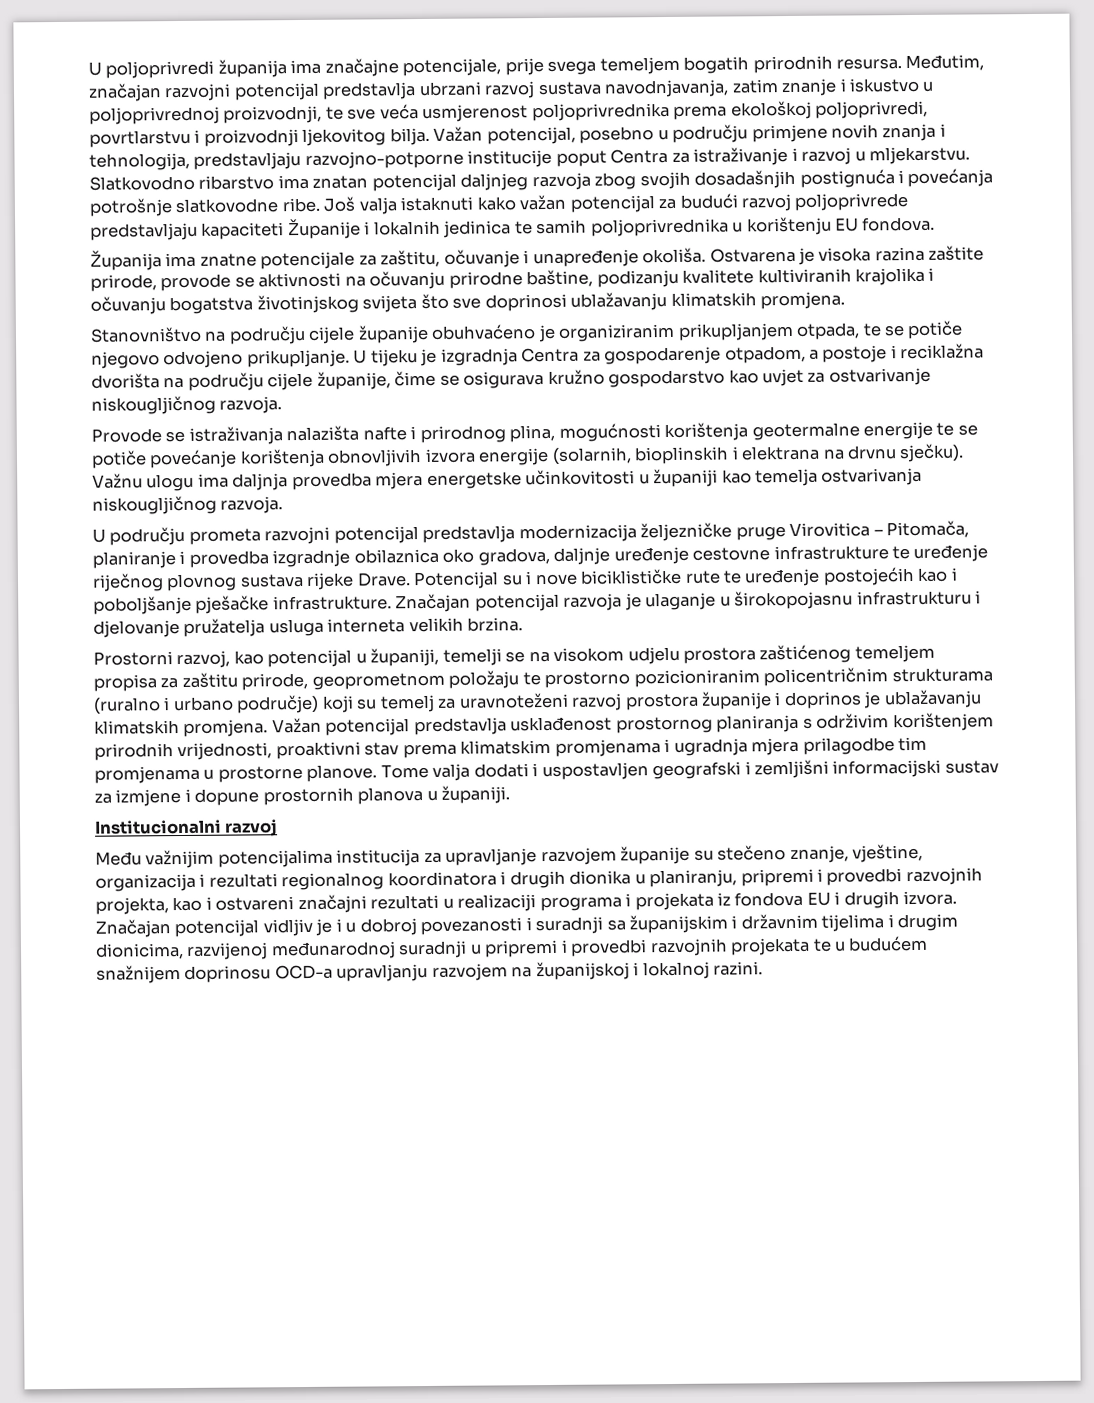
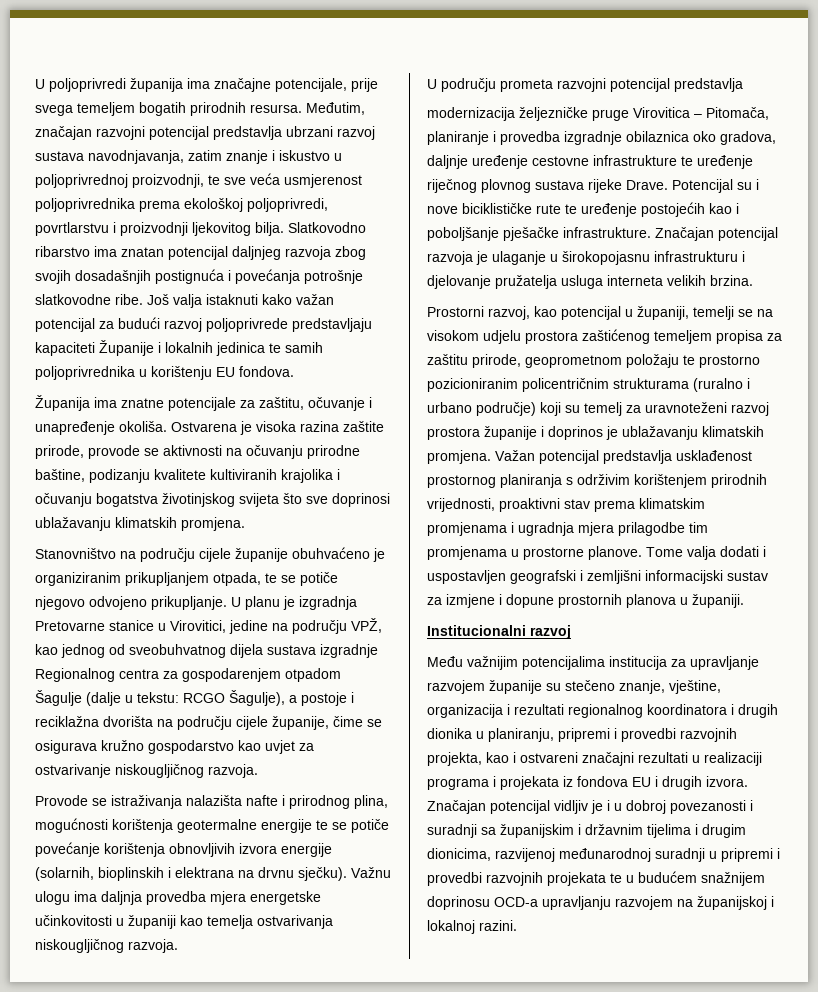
- Važan potencijal, posebno u području primjene novih znanja i tehnologija, predstavljaju razvojno-potporne institucije poput Centra za istraživanje i razvoj u mljekarstvu.
- U tijeku je izgradnja Centra za gospodarenje otpadom, a postoje i reciklažna dvorišta na području cijele županije, čime se osigurava kružno gospodarstvo kao uvjet za ostvarivanje niskougljičnog razvoja.
+ U planu je izgradnja Pretovarne stanice u Virovitici, jedine na području VPŽ, kao jednog od sveobuhvatnog dijela sustava izgradnje Regionalnog centra za gospodarenjem otpadom Šagulje (dalje u tekstu: RCGO Šagulje), a postoje i reciklažna dvorišta na području cijele županije, čime se osigurava kružno gospodarstvo kao uvjet za ostvarivanje niskougljičnog razvoja.
- U području prometa razvojni potencijal predstavlja modernizacija željezničke pruge Virovitica – Pitomača, planiranje i provedba izgradnje obilaznica oko gradova, daljnje uređenje cestovne infrastrukture te uređenje riječnog plovnog sustava rijeke Drave.
+ U području prometa razvojni potencijal predstavlja
+ modernizacija željezničke pruge Virovitica – Pitomača, planiranje i provedba izgradnje obilaznica oko gradova, daljnje uređenje cestovne infrastrukture te uređenje riječnog plovnog sustava rijeke Drave.

